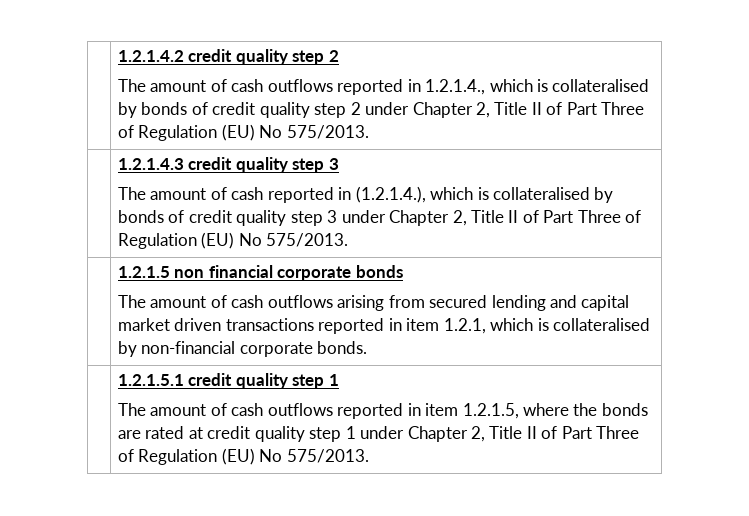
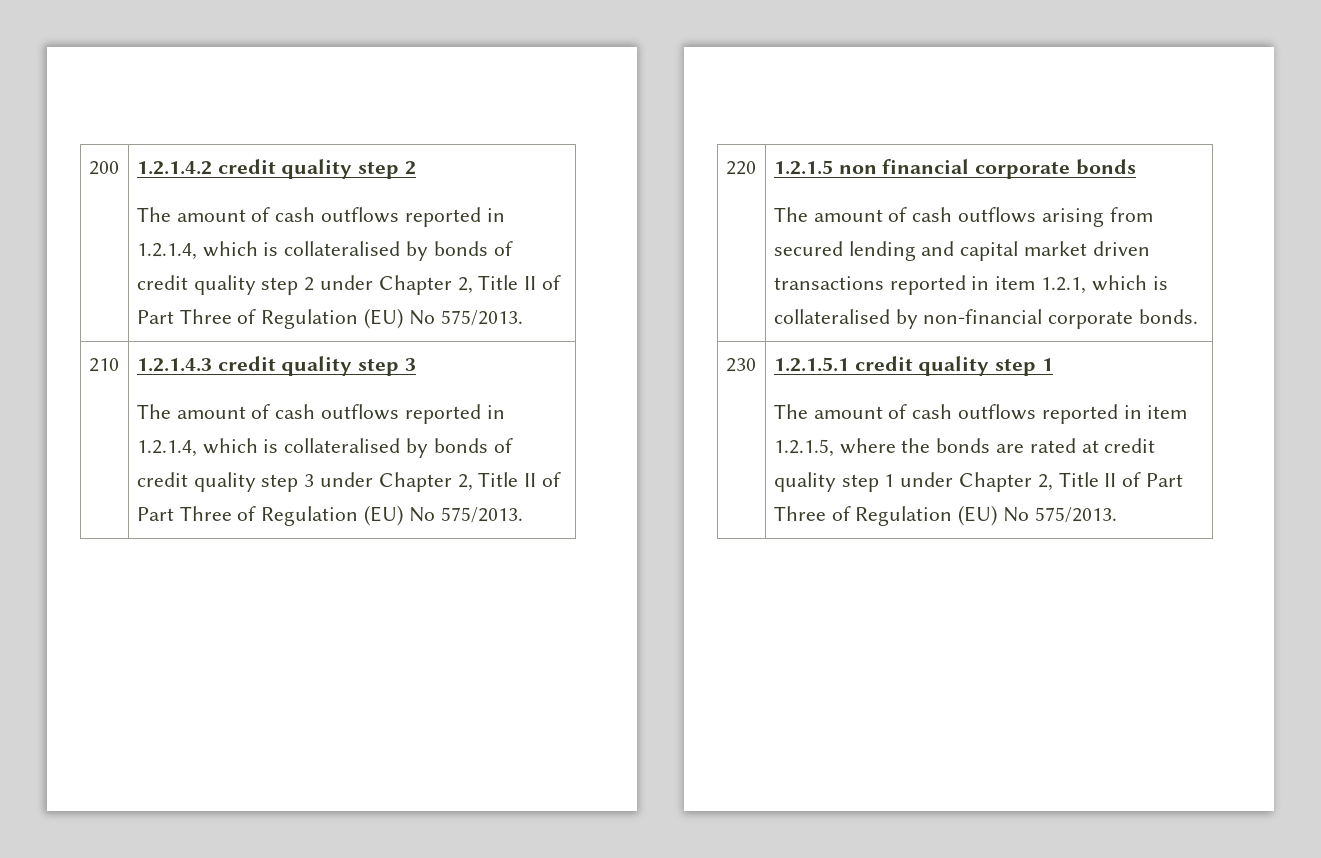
- | 1.2.1.4.2 credit quality step 2
- The amount of cash outflows reported in 1.2.1.4., which is collateralised by bonds of credit quality step 2 under Chapter 2, Title II of Part Three of Regulation (EU) No 575/2013.
+ 200 | 1.2.1.4.2 credit quality step 2
+ The amount of cash outflows reported in 1.2.1.4, which is collateralised by bonds of credit quality step 2 under Chapter 2, Title II of Part Three of Regulation (EU) No 575/2013.
- | 1.2.1.4.3 credit quality step 3
- The amount of cash reported in (1.2.1.4.), which is collateralised by bonds of credit quality step 3 under Chapter 2, Title II of Part Three of Regulation (EU) No 575/2013.
+ 210 | 1.2.1.4.3 credit quality step 3
+ The amount of cash outflows reported in 1.2.1.4, which is collateralised by bonds of credit quality step 3 under Chapter 2, Title II of Part Three of Regulation (EU) No 575/2013.
- | 1.2.1.5 non financial corporate bonds
+ 220 | 1.2.1.5 non financial corporate bonds
- | 1.2.1.5.1 credit quality step 1
+ 230 | 1.2.1.5.1 credit quality step 1

